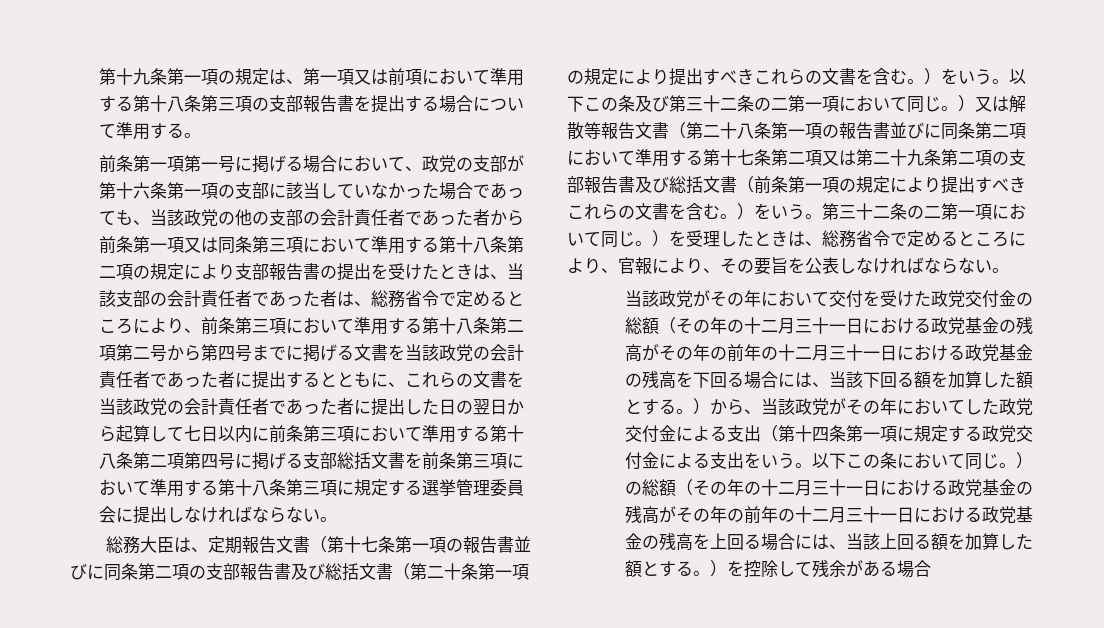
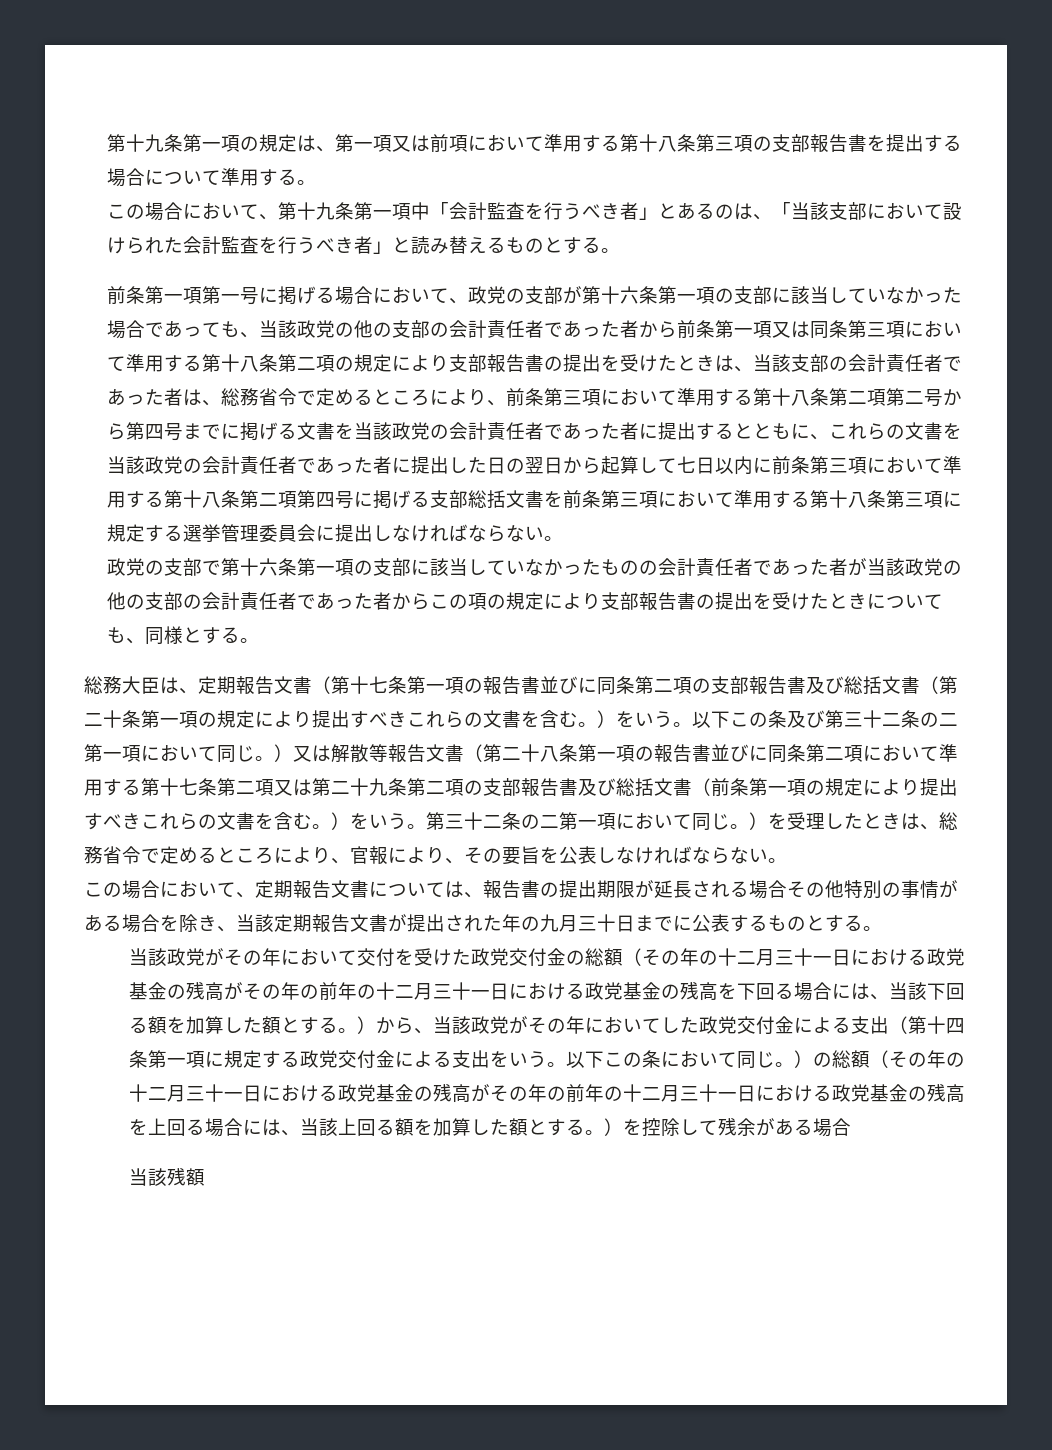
+ この場合において、第十九条第一項中「会計監査を行うべき者」とあるのは、「当該支部において設けられた会計監査を行うべき者」と読み替えるものとする。
+ 政党の支部で第十六条第一項の支部に該当していなかったものの会計責任者であった者が当該政党の他の支部の会計責任者であった者からこの項の規定により支部報告書の提出を受けたときについても、同様とする。
+ この場合において、定期報告文書については、報告書の提出期限が延長される場合その他特別の事情がある場合を除き、当該定期報告文書が提出された年の九月三十日までに公表するものとする。
+ 当該残額

